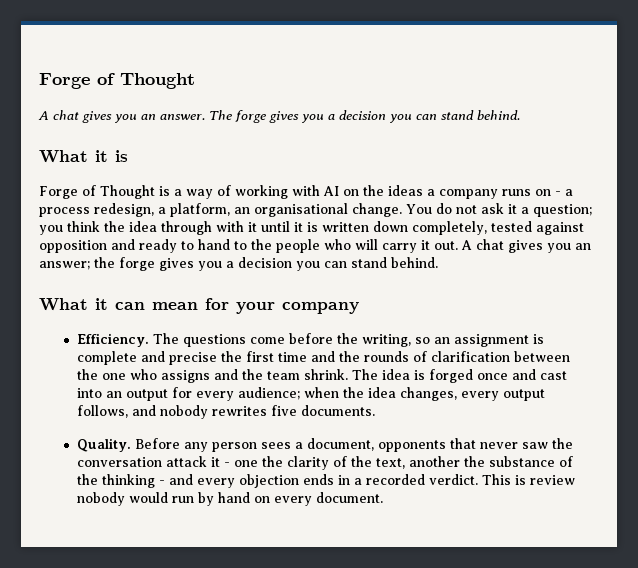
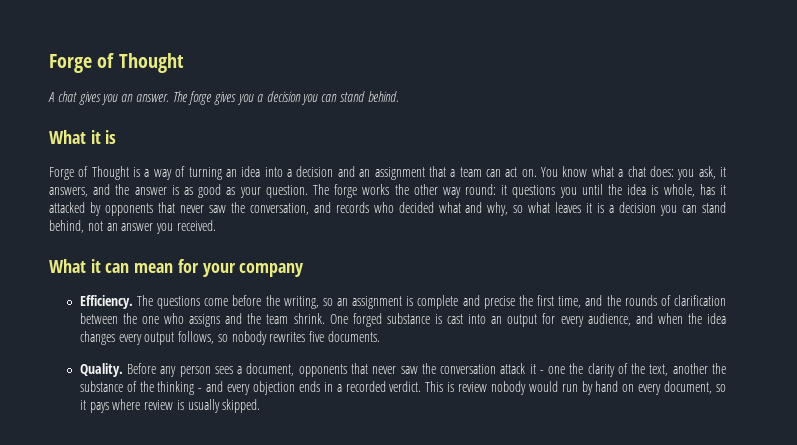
- Forge of Thought is a way of working with AI on the ideas a company runs on - a process redesign, a platform, an organisational change. You do not ask it a question; you think the idea through with it until it is written down completely, tested against opposition and ready to hand to the people who will carry it out. A chat gives you an answer; the forge gives you a decision you can stand behind.
+ Forge of Thought is a way of turning an idea into a decision and an assignment that a team can act on. You know what a chat does: you ask, it answers, and the answer is as good as your question. The forge works the other way round: it questions you until the idea is whole, has it attacked by opponents that never saw the conversation, and records who decided what and why, so what leaves it is a decision you can stand behind, not an answer you received.
- The questions come before the writing, so an assignment is complete and precise the first time and the rounds of clarification between the one who assigns and the team shrink.
+ The questions come before the writing, so an assignment is complete and precise the first time, and the rounds of clarification between the one who assigns and the team shrink.
- The idea is forged once and cast into an output for every audience; when the idea changes, every output follows, and nobody rewrites five documents.
+ One forged substance is cast into an output for every audience, and when the idea changes every output follows, so nobody rewrites five documents.
- This is review nobody would run by hand on every document.
+ This is review nobody would run by hand on every document, so it pays where review is usually skipped.

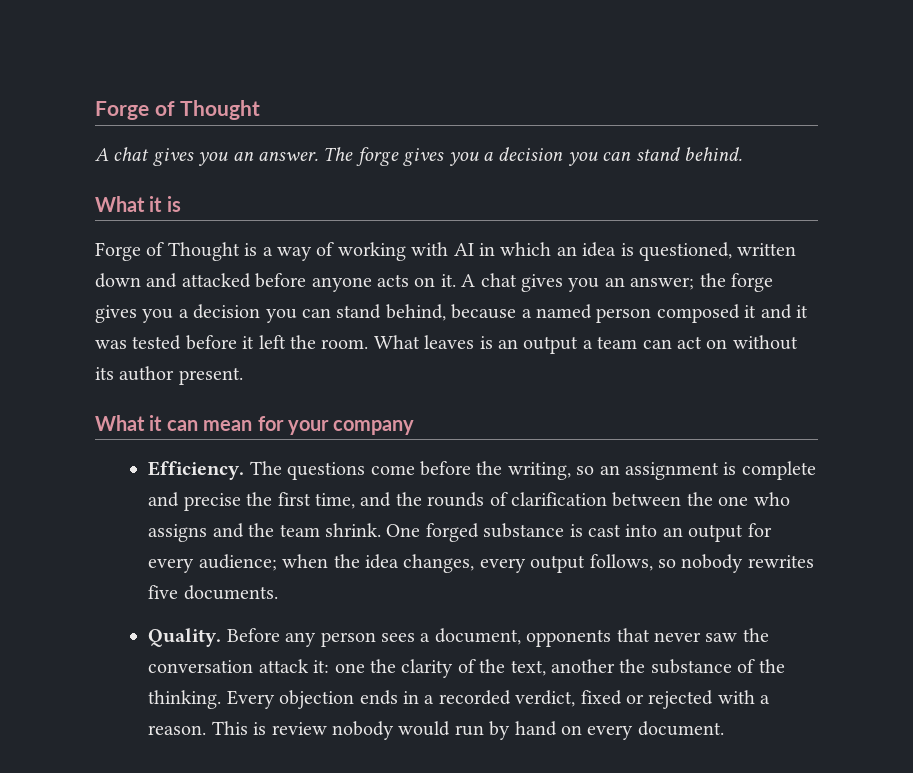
- Forge of Thought is a way of turning an idea into a decision and an assignment that a team can act on. You know what a chat does: you ask, it answers, and the answer is as good as your question. The forge works the other way round: it questions you until the idea is whole, has it attacked by opponents that never saw the conversation, and records who decided what and why, so what leaves it is a decision you can stand behind, not an answer you received.
+ Forge of Thought is a way of working with AI in which an idea is questioned, written down and attacked before anyone acts on it. A chat gives you an answer; the forge gives you a decision you can stand behind, because a named person composed it and it was tested before it left the room. What leaves is an output a team can act on without its author present.
- One forged substance is cast into an output for every audience, and when the idea changes every output follows, so nobody rewrites five documents.
+ One forged substance is cast into an output for every audience; when the idea changes, every output follows, so nobody rewrites five documents.
- Before any person sees a document, opponents that never saw the conversation attack it - one the clarity of the text, another the substance of the thinking - and every objection ends in a recorded verdict.
+ Before any person sees a document, opponents that never saw the conversation attack it: one the clarity of the text, another the substance of the thinking. Every objection ends in a recorded verdict, fixed or rejected with a reason.
- This is review nobody would run by hand on every document, so it pays where review is usually skipped.
+ This is review nobody would run by hand on every document.

